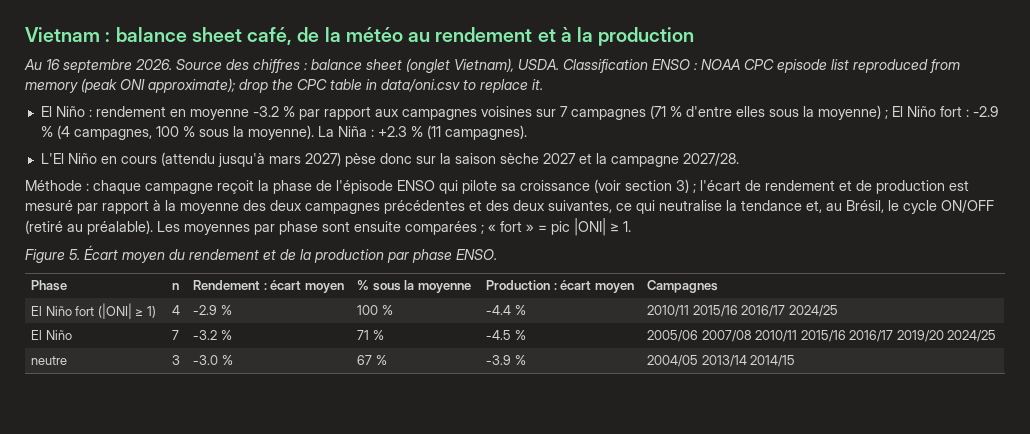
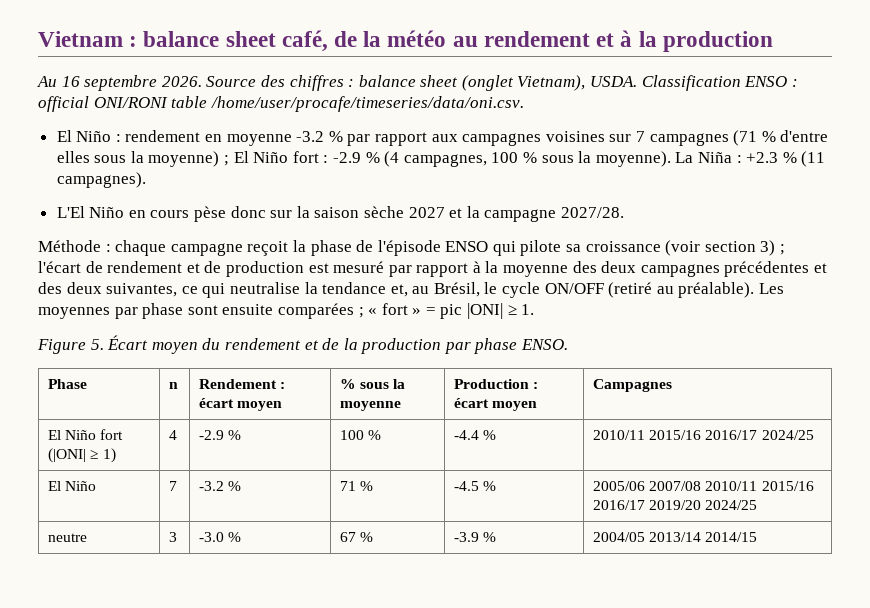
- Classification ENSO : NOAA CPC episode list reproduced from memory (peak ONI approximate); drop the CPC table in data/oni.csv to replace it.
+ Classification ENSO : official ONI/RONI table /home/user/procafe/timeseries/data/oni.csv.
- L'El Niño en cours (attendu jusqu'à mars 2027) pèse donc sur la saison sèche 2027 et la campagne 2027/28.
+ L'El Niño en cours pèse donc sur la saison sèche 2027 et la campagne 2027/28.

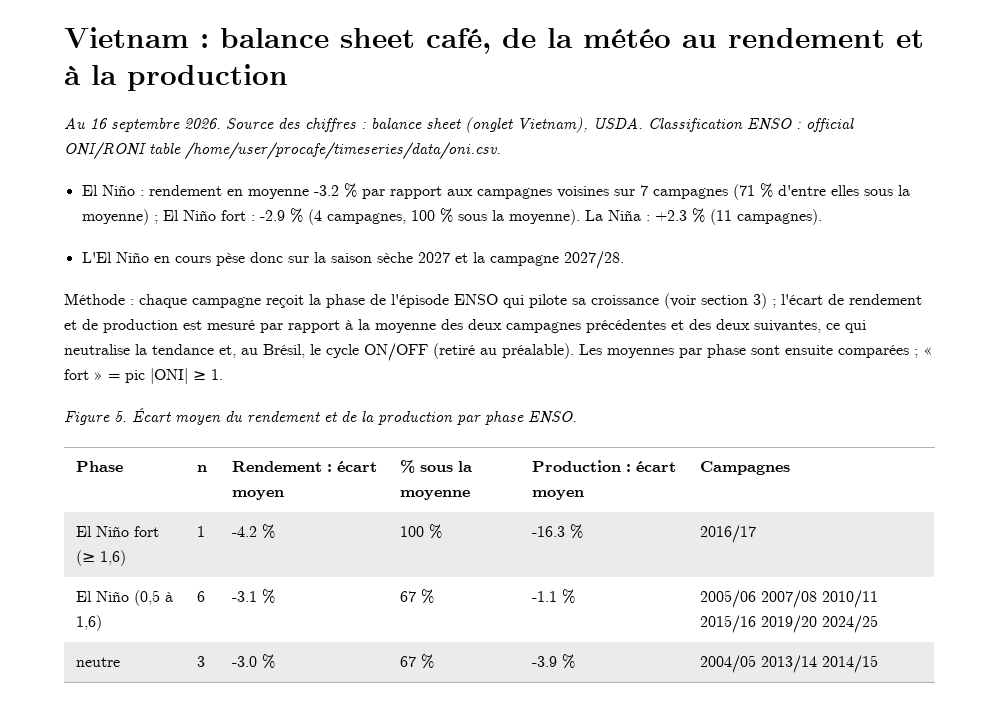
- El Niño fort (|ONI| ≥ 1) | 4 | -2.9 % | 100 % | -4.4 % | 2010/11 2015/16 2016/17 2024/25
- El Niño | 7 | -3.2 % | 71 % | -4.5 % | 2005/06 2007/08 2010/11 2015/16 2016/17 2019/20 2024/25
+ El Niño fort (≥ 1,6) | 1 | -4.2 % | 100 % | -16.3 % | 2016/17
+ El Niño (0,5 à 1,6) | 6 | -3.1 % | 67 % | -1.1 % | 2005/06 2007/08 2010/11 2015/16 2019/20 2024/25

